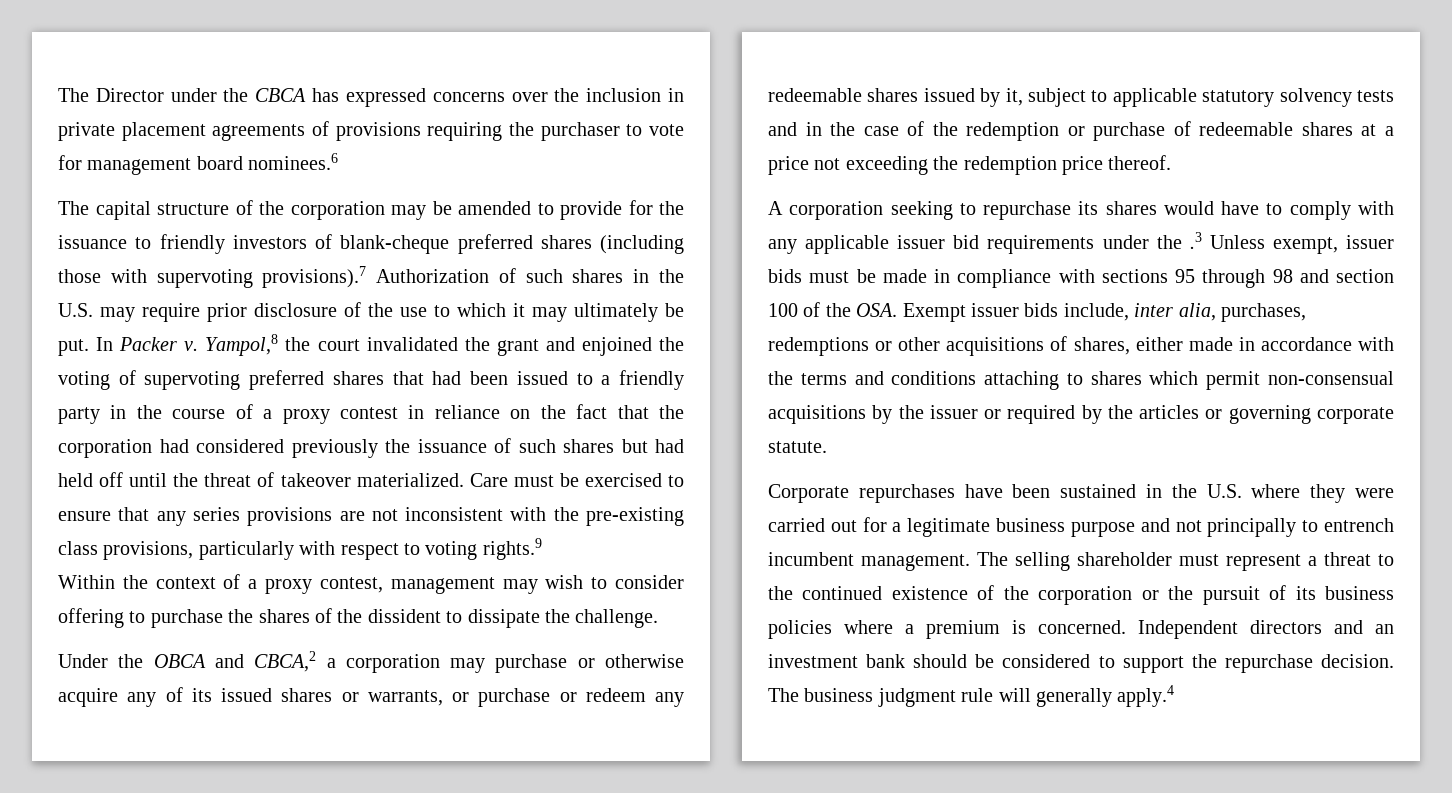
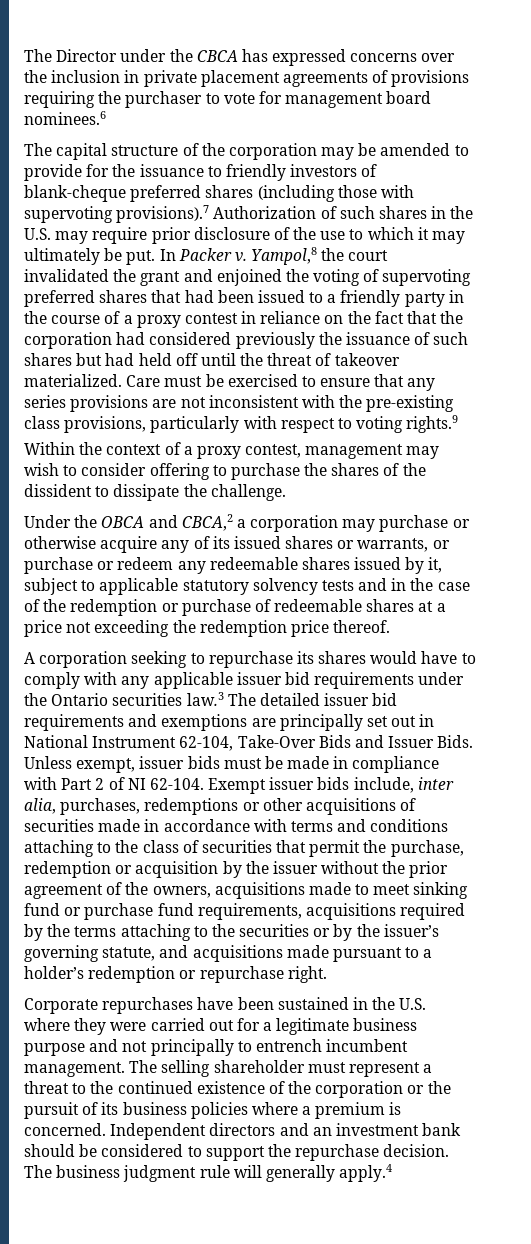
- A corporation seeking to repurchase its shares would have to comply with any applicable issuer bid requirements under the .3 Unless exempt, issuer bids must be made in compliance with sections 95 through 98 and section 100 of the OSA. Exempt issuer bids include, inter alia, purchases, redemptions or other acquisitions of shares, either made in accordance with the terms and conditions attaching to shares which permit non-consensual acquisitions by the issuer or required by the articles or governing corporate statute.
+ A corporation seeking to repurchase its shares would have to comply with any applicable issuer bid requirements under the Ontario securities law.3 The detailed issuer bid requirements and exemptions are principally set out in National Instrument 62-104, Take-Over Bids and Issuer Bids. Unless exempt, issuer bids must be made in compliance with Part 2 of NI 62-104. Exempt issuer bids include, inter alia, purchases, redemptions or other acquisitions of securities made in accordance with terms and conditions attaching to the class of securities that permit the purchase, redemption or acquisition by the issuer without the prior agreement of the owners, acquisitions made to meet sinking fund or purchase fund requirements, acquisitions required by the terms attaching to the securities or by the issuer’s governing statute, and acquisitions made pursuant to a holder’s redemption or repurchase right.

